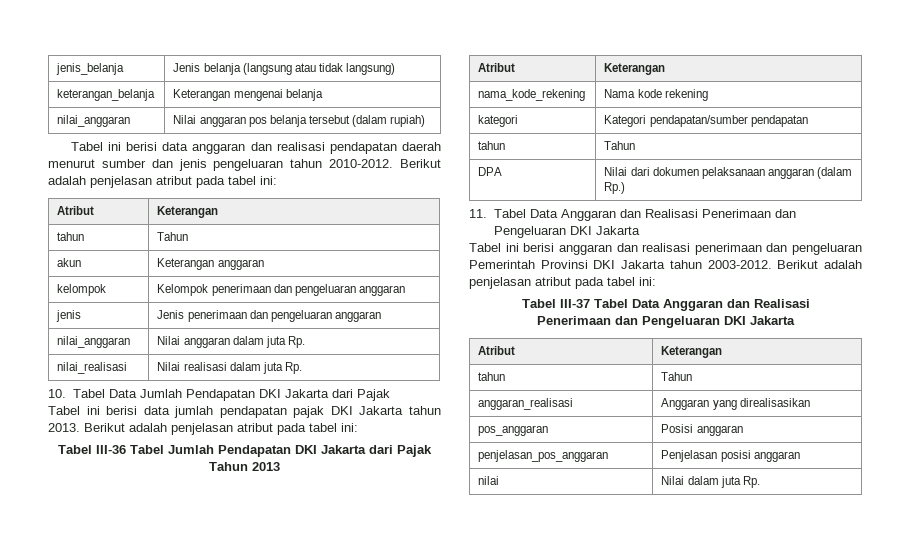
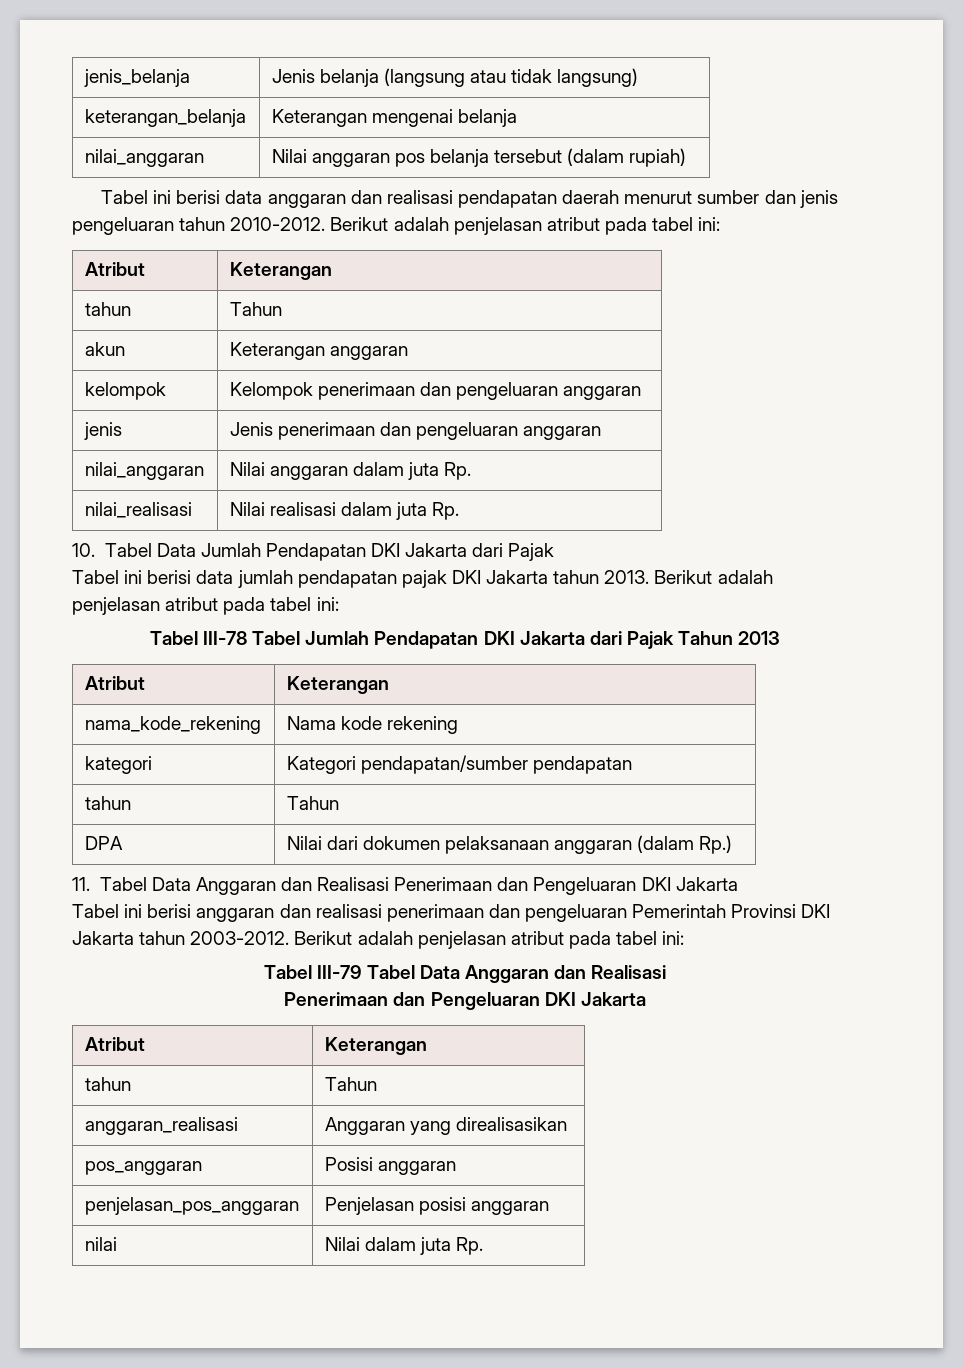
- Tabel III-36 Tabel Jumlah Pendapatan DKI Jakarta dari Pajak Tahun 2013
+ Tabel III-78 Tabel Jumlah Pendapatan DKI Jakarta dari Pajak Tahun 2013
- Tabel III-37 Tabel Data Anggaran dan Realisasi
+ Tabel III-79 Tabel Data Anggaran dan Realisasi

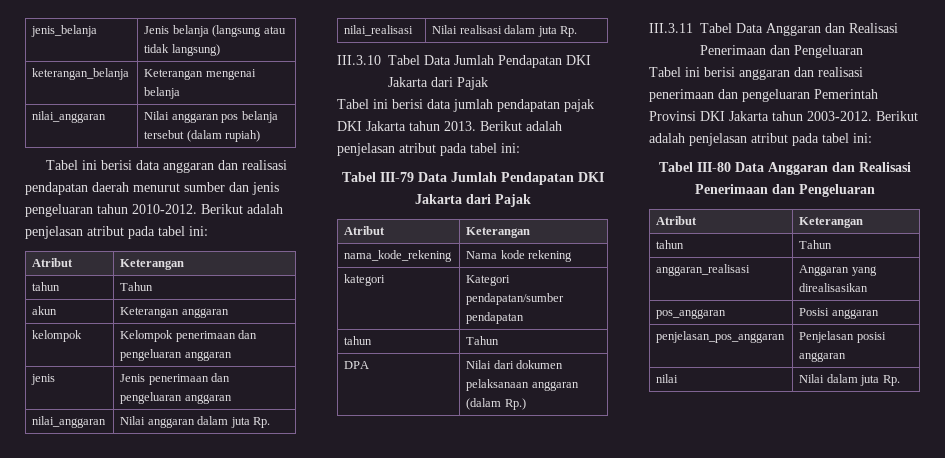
- 10. Tabel Data Jumlah Pendapatan DKI Jakarta dari Pajak
+ III.3.10 Tabel Data Jumlah Pendapatan DKI Jakarta dari Pajak
- Tabel III-78 Tabel Jumlah Pendapatan DKI Jakarta dari Pajak Tahun 2013
+ Tabel III-79 Data Jumlah Pendapatan DKI Jakarta dari Pajak
- 11. Tabel Data Anggaran dan Realisasi Penerimaan dan Pengeluaran DKI Jakarta
+ III.3.11 Tabel Data Anggaran dan Realisasi Penerimaan dan Pengeluaran
- Tabel III-79 Tabel Data Anggaran dan Realisasi
- Penerimaan dan Pengeluaran DKI Jakarta
+ Tabel III-80 Data Anggaran dan Realisasi Penerimaan dan Pengeluaran

